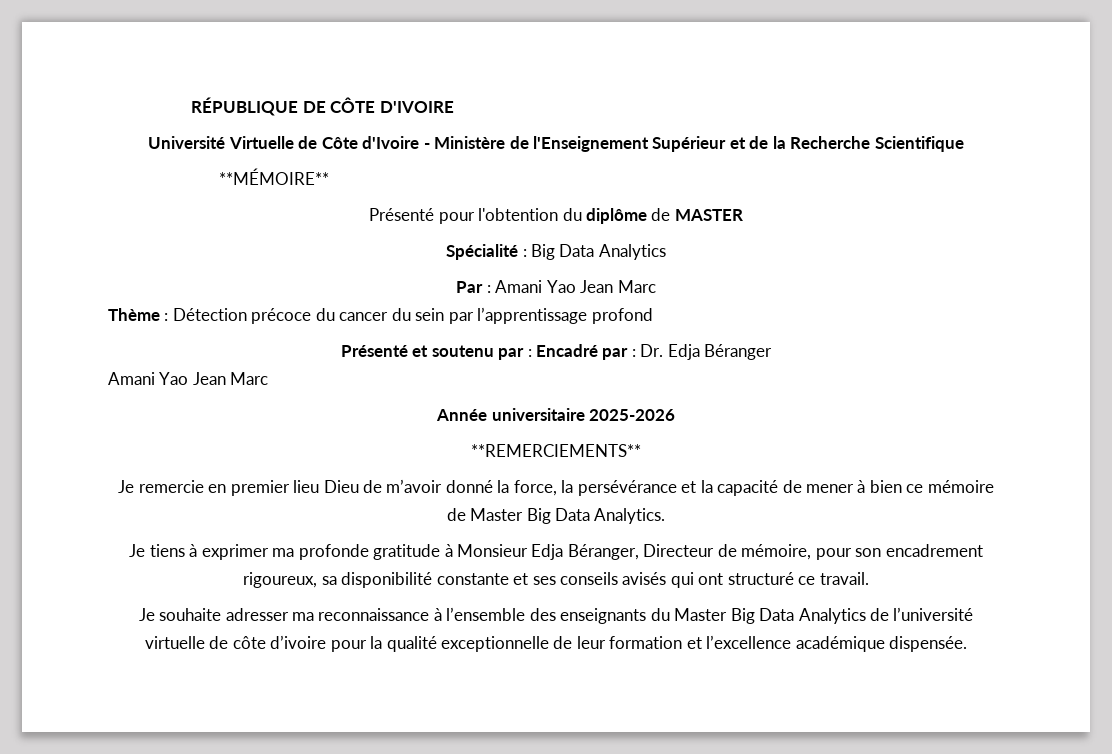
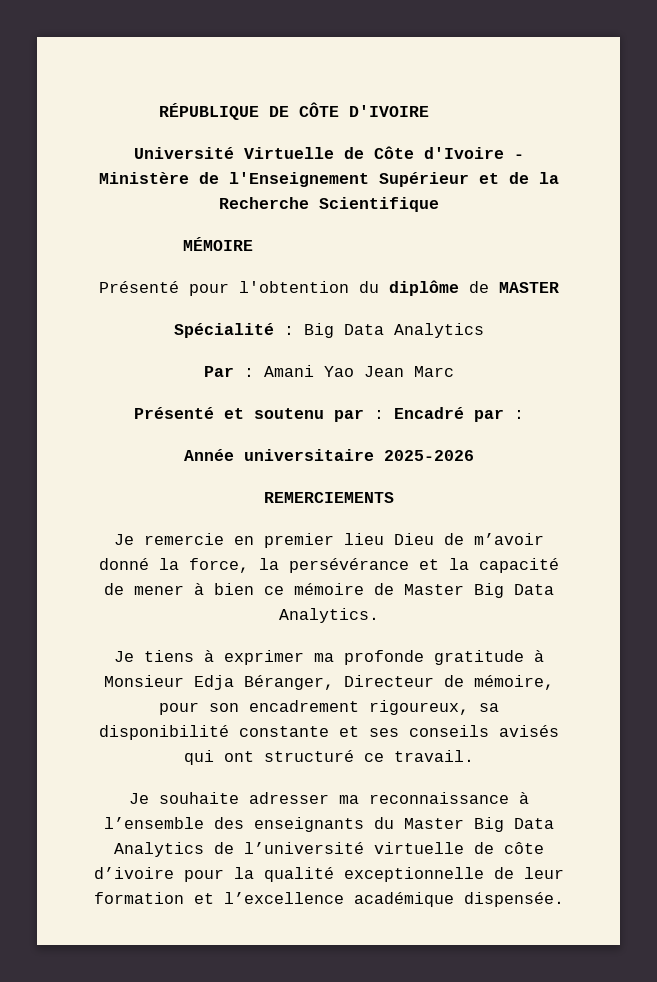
- **MÉMOIRE**
+ MÉMOIRE
- Thème : Détection précoce du cancer du sein par l’apprentissage profond
- Présenté et soutenu par : Encadré par : Dr. Edja Béranger
- Amani Yao Jean Marc
+ Présenté et soutenu par : Encadré par :
- **REMERCIEMENTS**
+ REMERCIEMENTS

